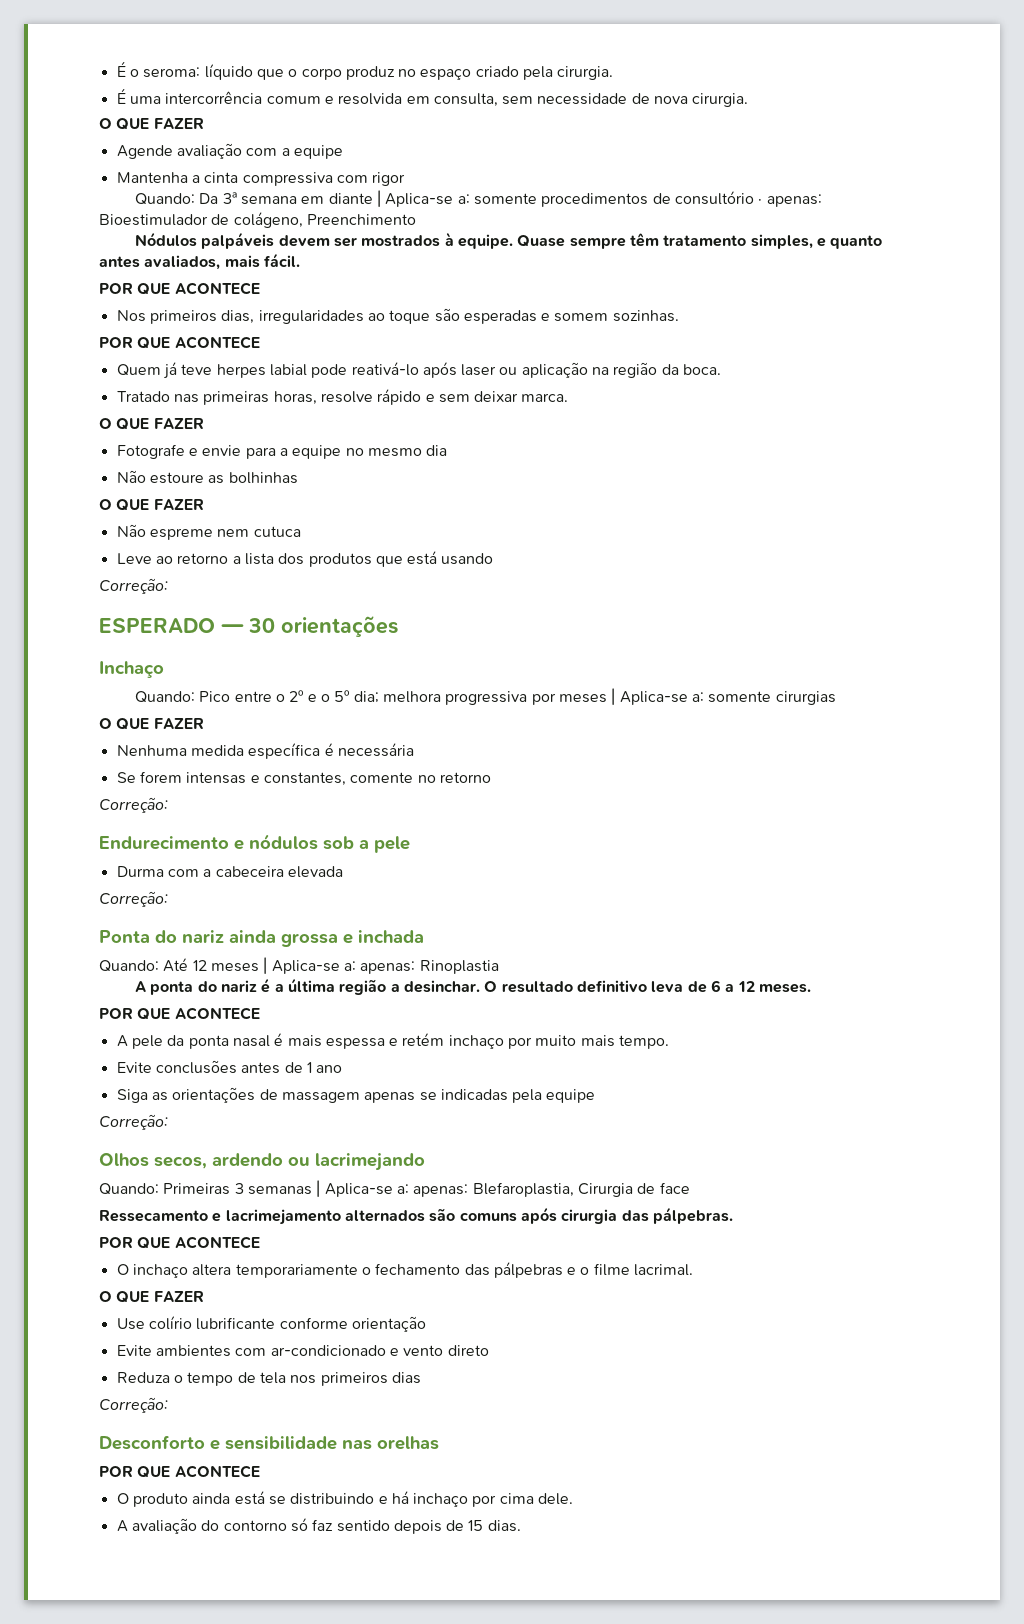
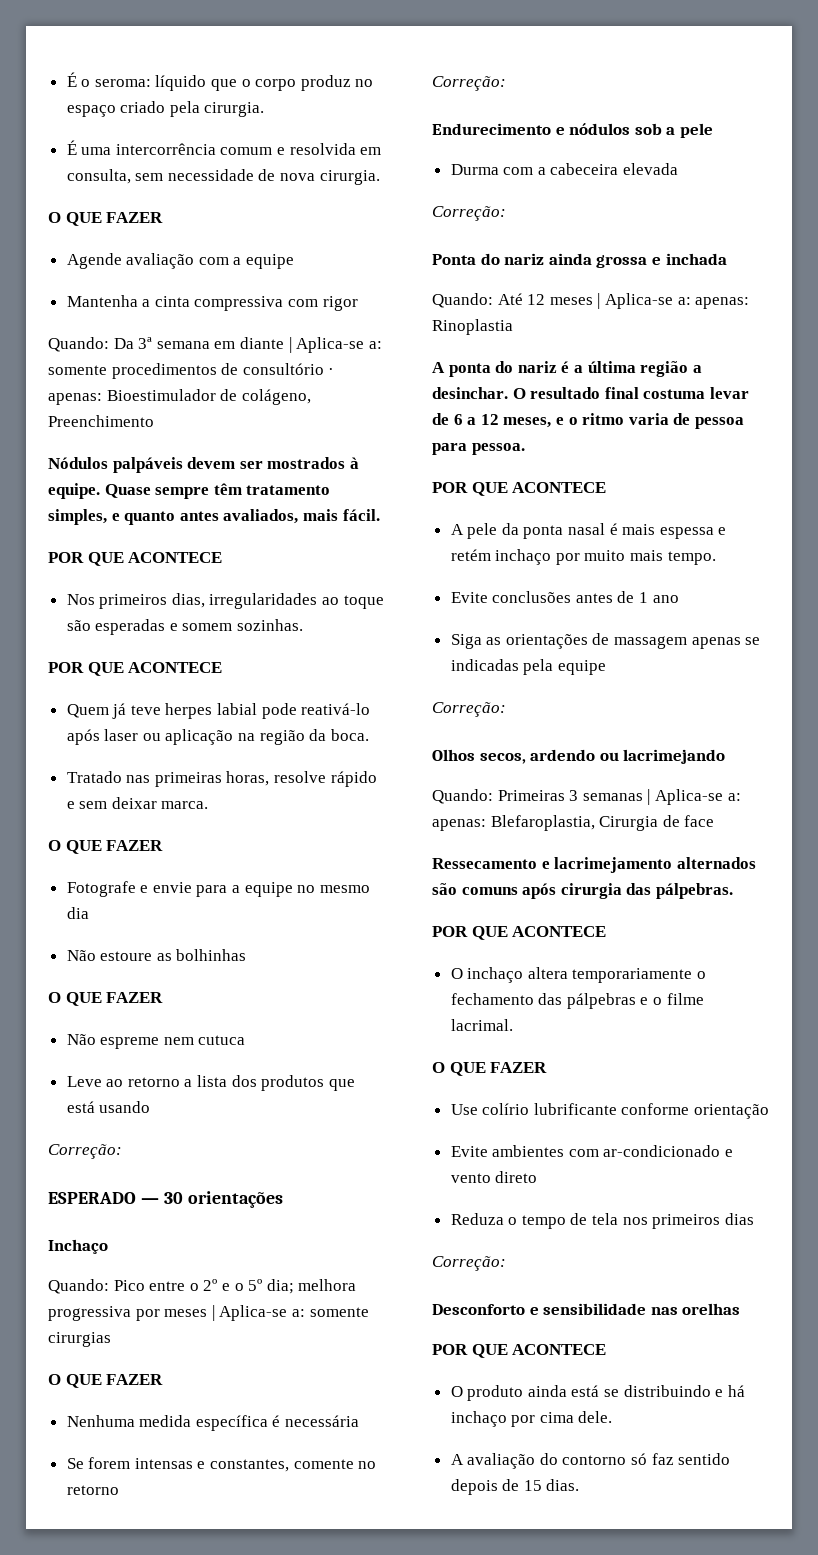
- O resultado definitivo leva de 6 a 12 meses.
+ O resultado final costuma levar de 6 a 12 meses, e o ritmo varia de pessoa para pessoa.

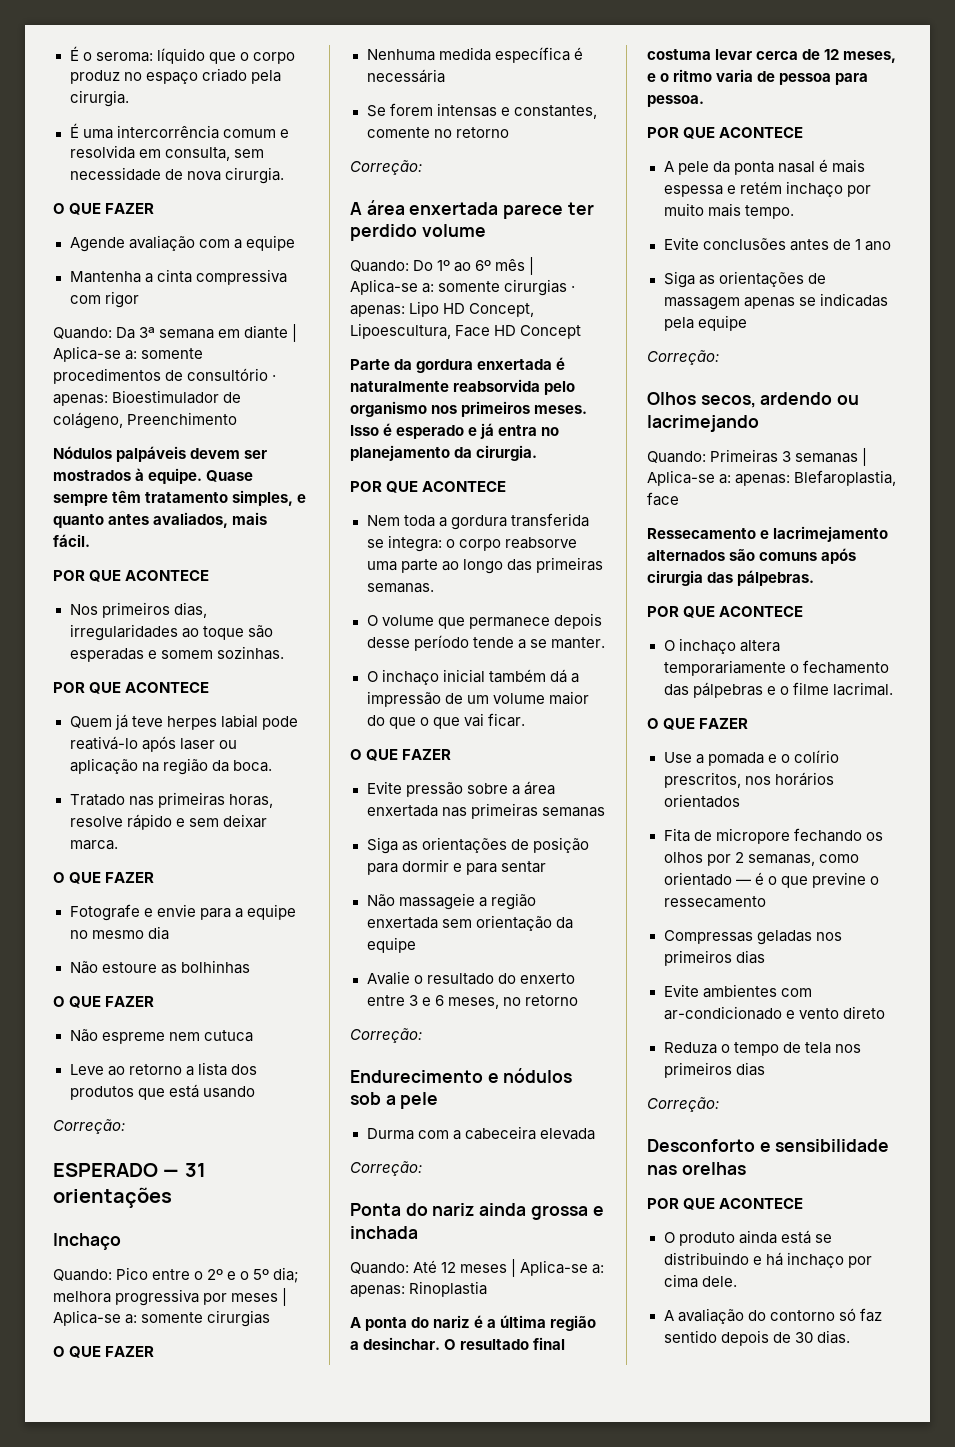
- ESPERADO — 30 orientações
+ ESPERADO — 31 orientações
+ A área enxertada parece ter perdido volume
+ Quando: Do 1º ao 6º mês | Aplica-se a: somente cirurgias · apenas: Lipo HD Concept, Lipoescultura, Face HD Concept
+ Parte da gordura enxertada é naturalmente reabsorvida pelo organismo nos primeiros meses. Isso é esperado e já entra no planejamento da cirurgia.
+ POR QUE ACONTECE
+ Nem toda a gordura transferida se integra: o corpo reabsorve uma parte ao longo das primeiras semanas.
+ O volume que permanece depois desse período tende a se manter.
+ O inchaço inicial também dá a impressão de um volume maior do que o que vai ficar.
+ O QUE FAZER
+ Evite pressão sobre a área enxertada nas primeiras semanas
+ Siga as orientações de posição para dormir e para sentar
+ Não massageie a região enxertada sem orientação da equipe
+ Avalie o resultado do enxerto entre 3 e 6 meses, no retorno
+ Correção:
- O resultado final costuma levar de 6 a 12 meses, e o ritmo varia de pessoa para pessoa.
+ O resultado final costuma levar cerca de 12 meses, e o ritmo varia de pessoa para pessoa.
- Quando: Primeiras 3 semanas | Aplica-se a: apenas: Blefaroplastia, Cirurgia de face
+ Quando: Primeiras 3 semanas | Aplica-se a: apenas: Blefaroplastia, face
- Use colírio lubrificante conforme orientação
+ Use a pomada e o colírio prescritos, nos horários orientados
+ Fita de micropore fechando os olhos por 2 semanas, como orientado — é o que previne o ressecamento
+ Compressas geladas nos primeiros dias
- A avaliação do contorno só faz sentido depois de 15 dias.
+ A avaliação do contorno só faz sentido depois de 30 dias.

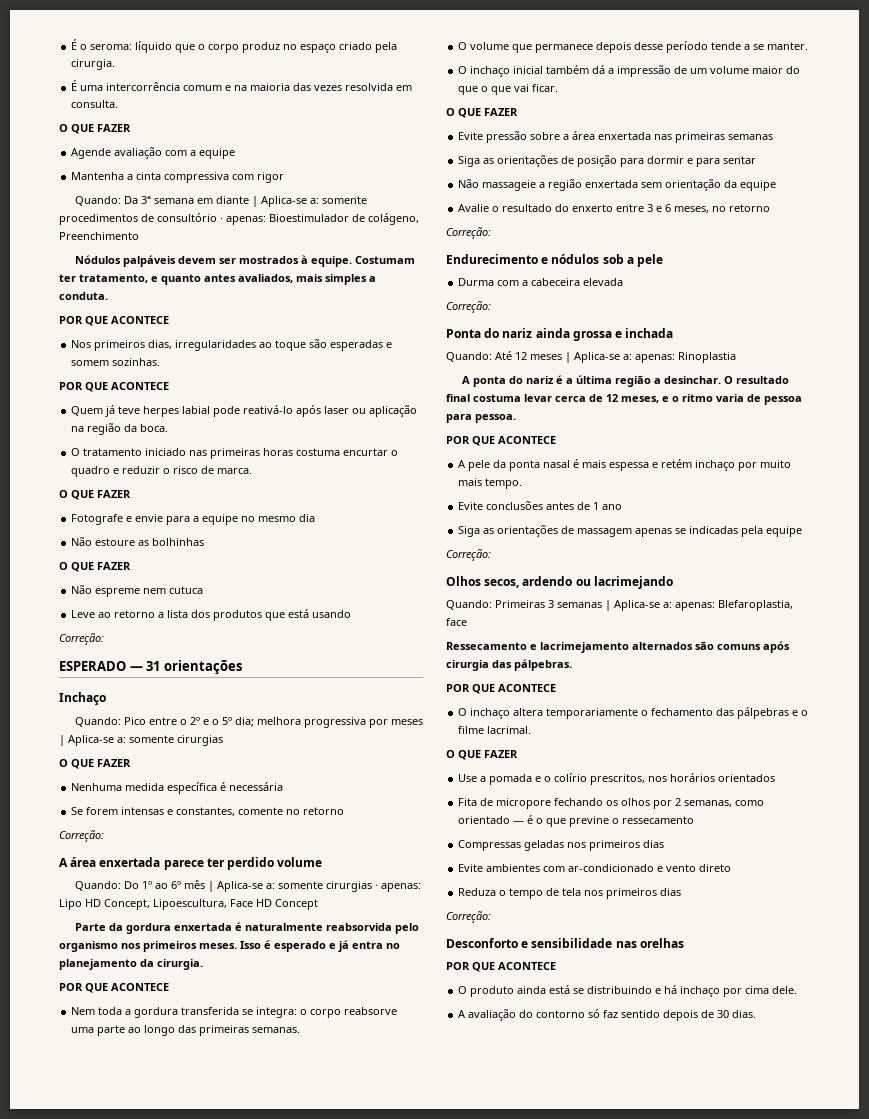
- É uma intercorrência comum e resolvida em consulta, sem necessidade de nova cirurgia.
+ É uma intercorrência comum e na maioria das vezes resolvida em consulta.
- Quase sempre têm tratamento simples, e quanto antes avaliados, mais fácil.
+ Costumam ter tratamento, e quanto antes avaliados, mais simples a conduta.
- Tratado nas primeiras horas, resolve rápido e sem deixar marca.
+ O tratamento iniciado nas primeiras horas costuma encurtar o quadro e reduzir o risco de marca.

